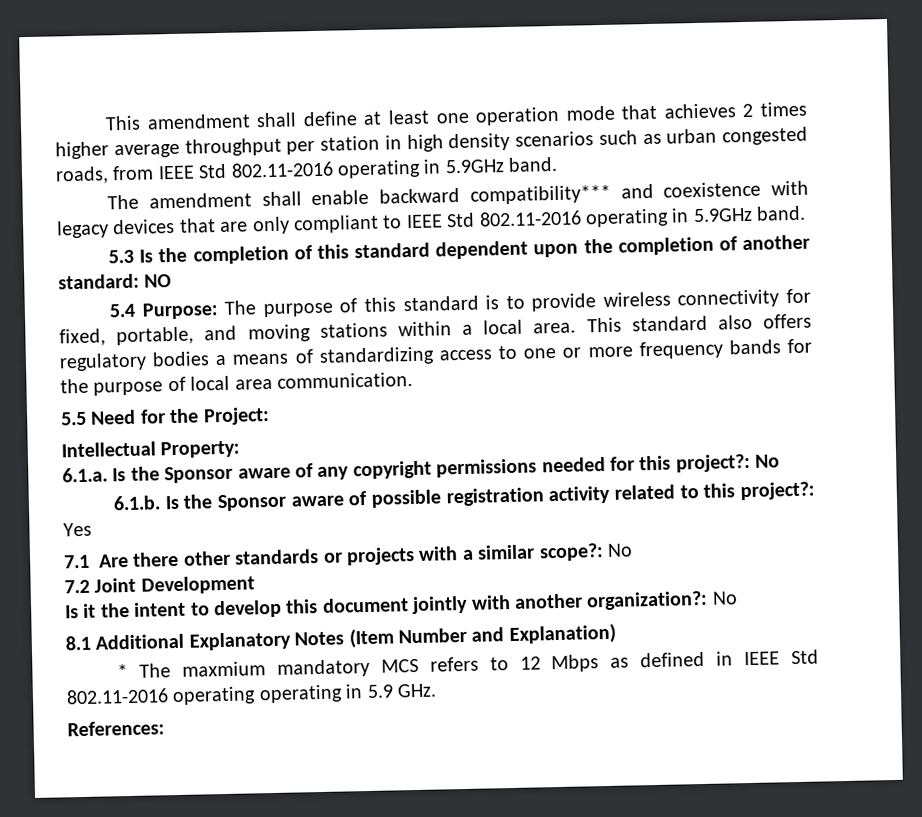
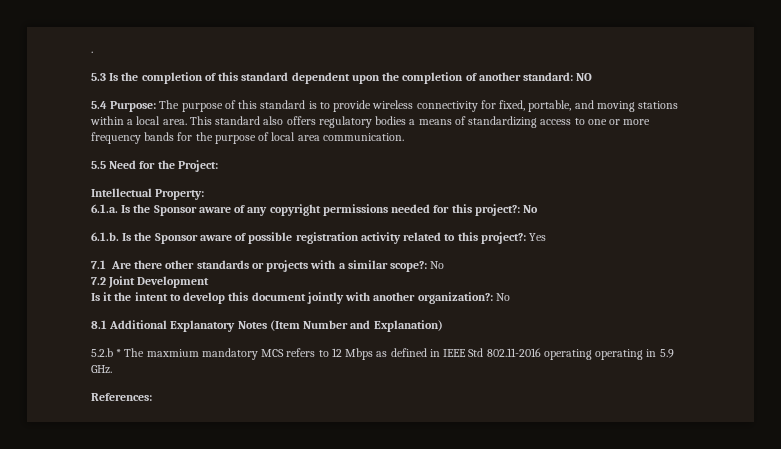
- This amendment shall define at least one operation mode that achieves 2 times higher average throughput per station in high density scenarios such as urban congested roads, from IEEE Std 802.11-2016 operating in 5.9GHz band.
- The amendment shall enable backward compatibility*** and coexistence with legacy devices that are only compliant to IEEE Std 802.11-2016 operating in 5.9GHz band.
+ .
- * The maxmium mandatory MCS refers to 12 Mbps as defined in IEEE Std 802.11-2016 operating operating in 5.9 GHz.
+ 5.2.b * The maxmium mandatory MCS refers to 12 Mbps as defined in IEEE Std 802.11-2016 operating operating in 5.9 GHz.

